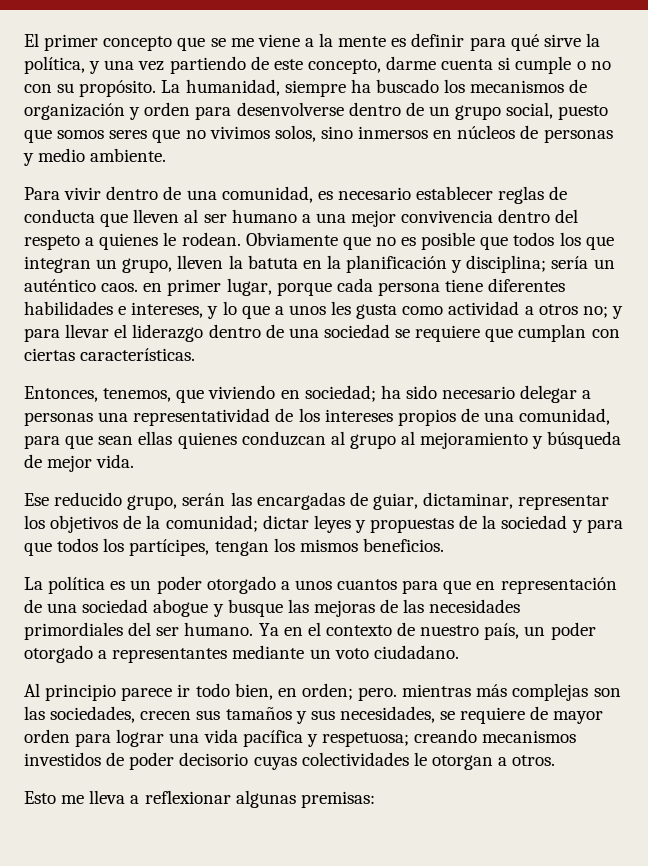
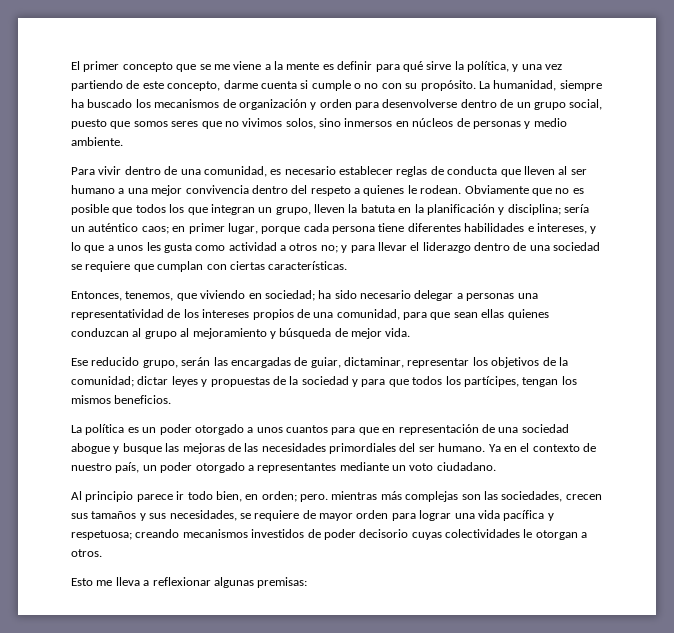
- sería un auténtico caos. en primer lugar, porque cada persona tiene diferentes habilidades e intereses, y lo que a unos les gusta como actividad a otros no;
+ sería un auténtico caos; en primer lugar, porque cada persona tiene diferentes habilidades e intereses, y lo que a unos les gusta como actividad a otros no;

